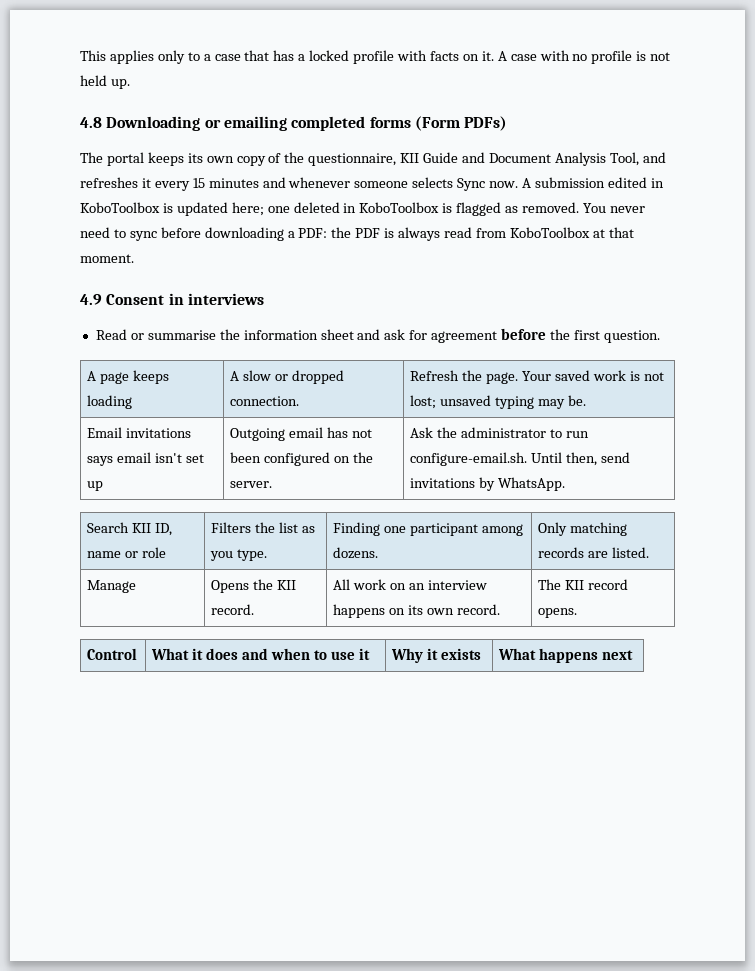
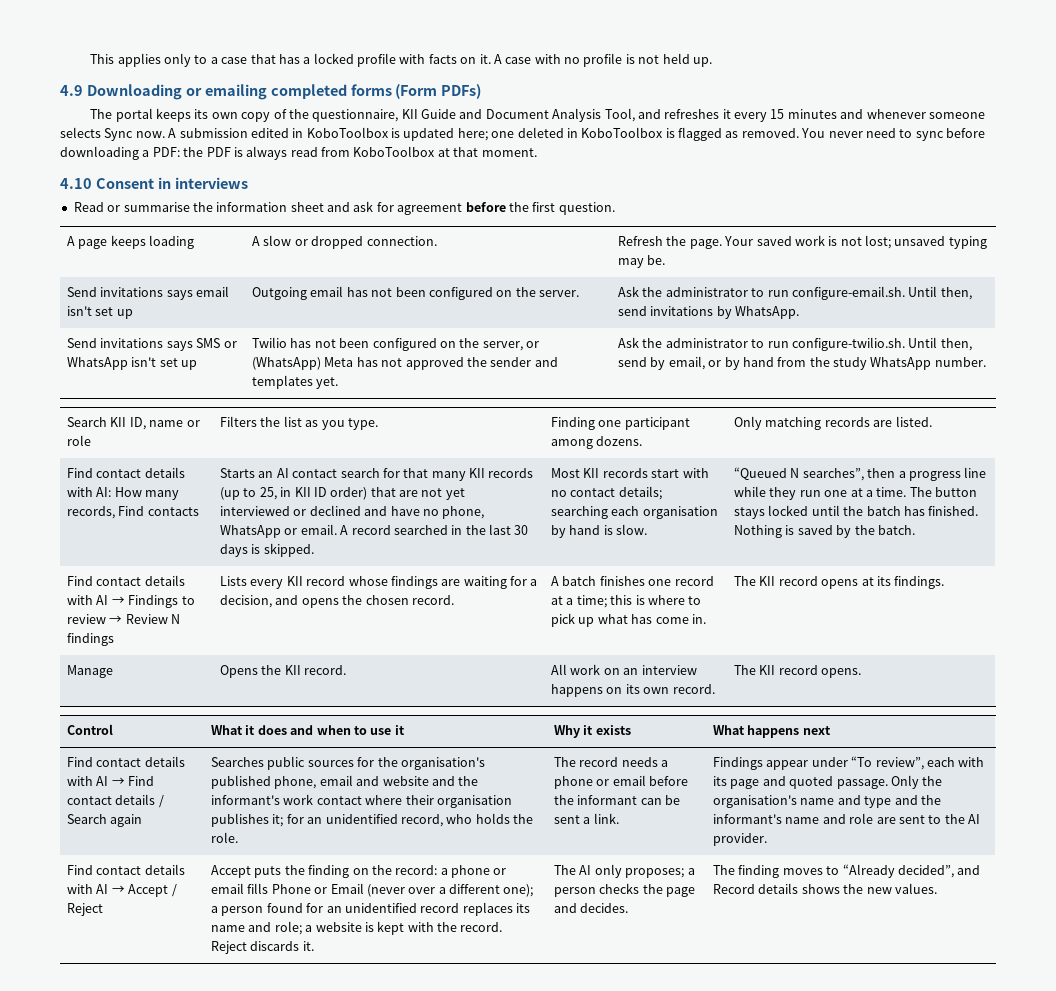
- 4.8 Downloading or emailing completed forms (Form PDFs)
+ 4.9 Downloading or emailing completed forms (Form PDFs)
- 4.9 Consent in interviews
+ 4.10 Consent in interviews
- Email invitations says email isn't set up | Outgoing email has not been configured on the server. | Ask the administrator to run configure-email.sh. Until then, send invitations by WhatsApp.
+ Send invitations says email isn't set up | Outgoing email has not been configured on the server. | Ask the administrator to run configure-email.sh. Until then, send invitations by WhatsApp.
+ Send invitations says SMS or WhatsApp isn't set up | Twilio has not been configured on the server, or (WhatsApp) Meta has not approved the sender and templates yet. | Ask the administrator to run configure-twilio.sh. Until then, send by email, or by hand from the study WhatsApp number.
+ Find contact details with AI: How many records, Find contacts | Starts an AI contact search for that many KII records (up to 25, in KII ID order) that are not yet interviewed or declined and have no phone, WhatsApp or email. A record searched in the last 30 days is skipped. | Most KII records start with no contact details; searching each organisation by hand is slow. | “Queued N searches”, then a progress line while they run one at a time. The button stays locked until the batch has finished. Nothing is saved by the batch.
+ Find contact details with AI → Findings to review → Review N findings | Lists every KII record whose findings are waiting for a decision, and opens the chosen record. | A batch finishes one record at a time; this is where to pick up what has come in. | The KII record opens at its findings.
+ Find contact details with AI → Find contact details / Search again | Searches public sources for the organisation's published phone, email and website and the informant's work contact where their organisation publishes it; for an unidentified record, who holds the role. | The record needs a phone or email before the informant can be sent a link. | Findings appear under “To review”, each with its page and quoted passage. Only the organisation's name and type and the informant's name and role are sent to the AI provider.
+ Find contact details with AI → Accept / Reject | Accept puts the finding on the record: a phone or email fills Phone or Email (never over a different one); a person found for an unidentified record replaces its name and role; a website is kept with the record. Reject discards it. | The AI only proposes; a person checks the page and decides. | The finding moves to “Already decided”, and Record details shows the new values.

